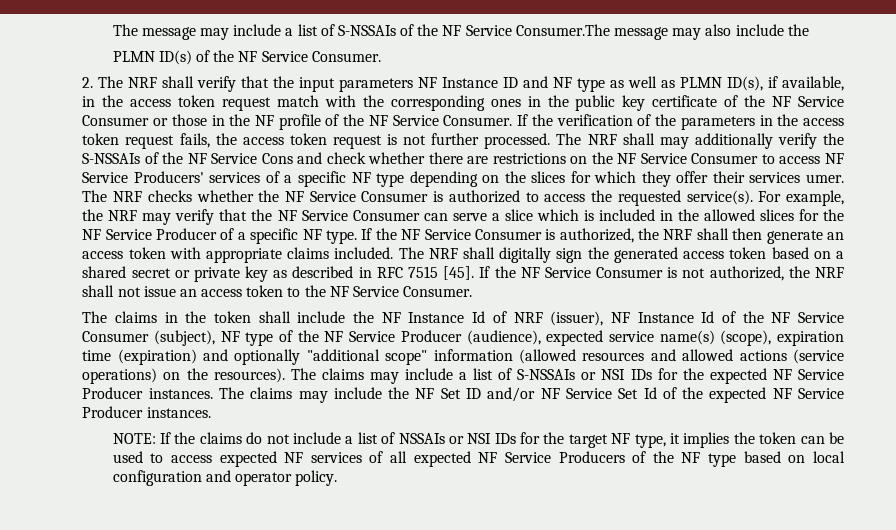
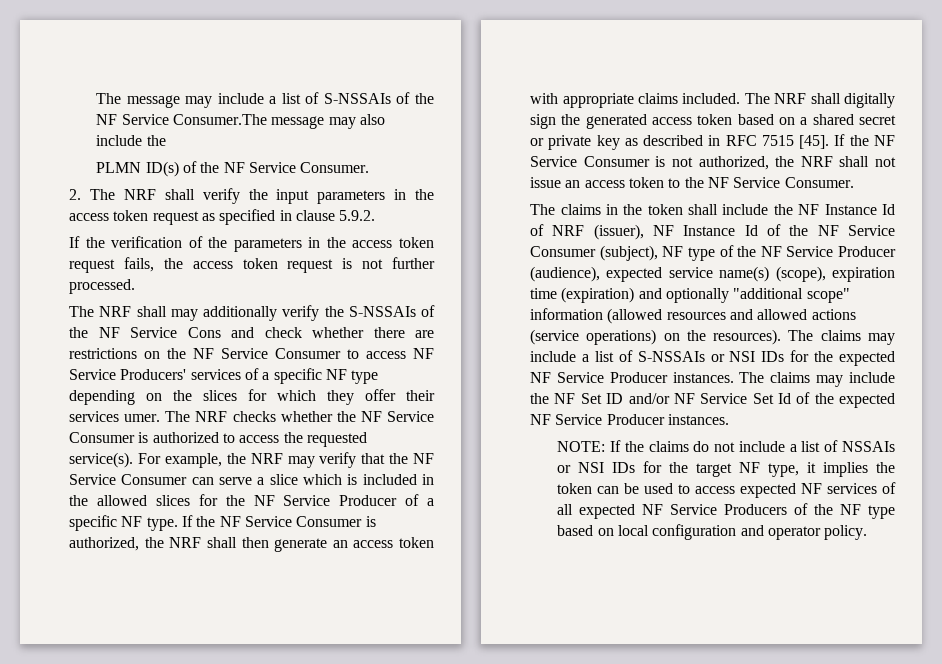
- 2. The NRF shall verify that the input parameters NF Instance ID and NF type as well as PLMN ID(s), if available, in the access token request match with the corresponding ones in the public key certificate of the NF Service Consumer or those in the NF profile of the NF Service Consumer. If the verification of the parameters in the access token request fails, the access token request is not further processed. The NRF shall may additionally verify the S-NSSAIs of the NF Service Cons and check whether there are restrictions on the NF Service Consumer to access NF Service Producers' services of a specific NF type depending on the slices for which they offer their services umer.
+ 2. The NRF shall verify the input parameters in the access token request as specified in clause 5.9.2.
+ If the verification of the parameters in the access token request fails, the access token request is not further processed.
+ The NRF shall may additionally verify the S-NSSAIs of the NF Service Cons and check whether there are restrictions on the NF Service Consumer to access NF Service Producers' services of a specific NF type depending on the slices for which they offer their services umer.

